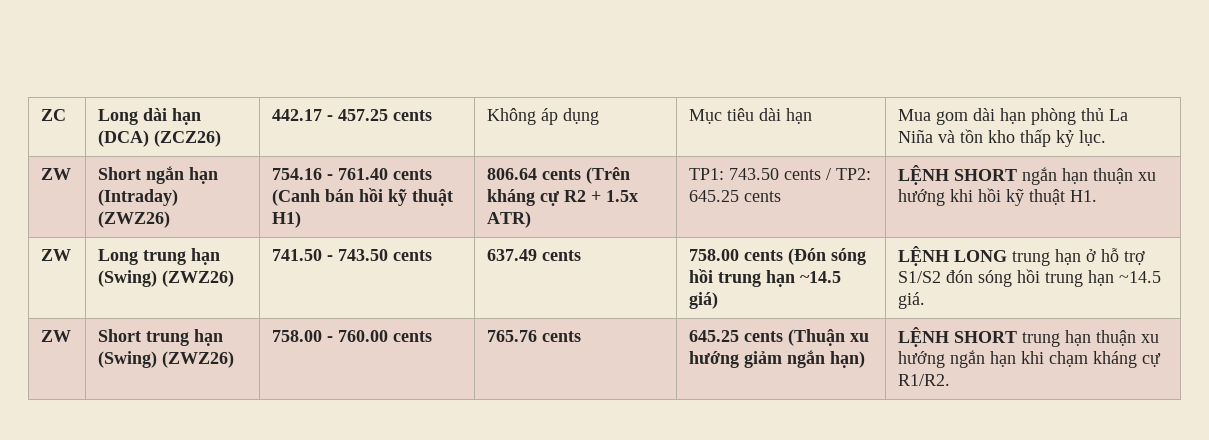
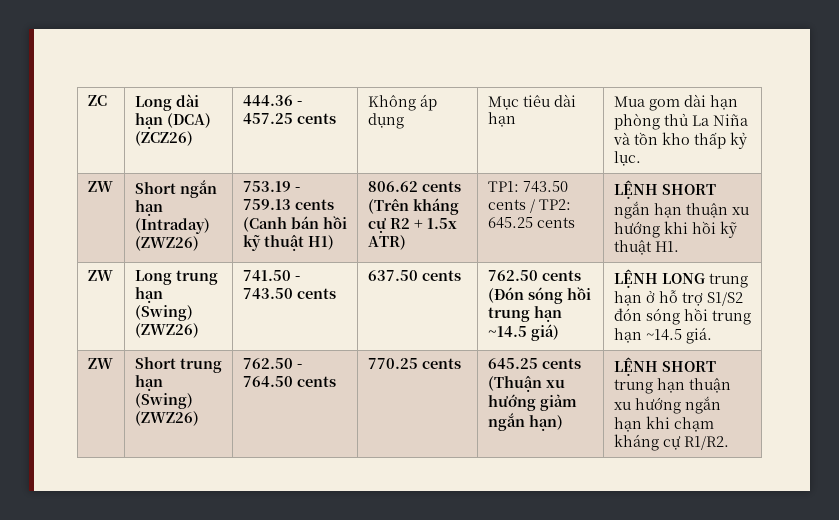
- ZC | Long dài hạn (DCA) (ZCZ26) | 442.17 - 457.25 cents | Không áp dụng | Mục tiêu dài hạn | Mua gom dài hạn phòng thủ La Niña và tồn kho thấp kỷ lục.
+ ZC | Long dài hạn (DCA) (ZCZ26) | 444.36 - 457.25 cents | Không áp dụng | Mục tiêu dài hạn | Mua gom dài hạn phòng thủ La Niña và tồn kho thấp kỷ lục.
- 754.16 - 761.40 cents (Canh bán hồi kỹ thuật H1)
+ 753.19 - 759.13 cents (Canh bán hồi kỹ thuật H1)
- 806.64 cents (Trên kháng cự R2 + 1.5x ATR)
+ 806.62 cents (Trên kháng cự R2 + 1.5x ATR)
- ZW | Long trung hạn (Swing) (ZWZ26) | 741.50 - 743.50 cents | 637.49 cents | 758.00 cents (Đón sóng hồi trung hạn ~14.5 giá) | LỆNH LONG trung hạn ở hỗ trợ S1/S2 đón sóng hồi trung hạn ~14.5 giá.
+ ZW | Long trung hạn (Swing) (ZWZ26) | 741.50 - 743.50 cents | 637.50 cents | 762.50 cents (Đón sóng hồi trung hạn ~14.5 giá) | LỆNH LONG trung hạn ở hỗ trợ S1/S2 đón sóng hồi trung hạn ~14.5 giá.
- ZW | Short trung hạn (Swing) (ZWZ26) | 758.00 - 760.00 cents | 765.76 cents | 645.25 cents (Thuận xu hướng giảm ngắn hạn) | LỆNH SHORT trung hạn thuận xu hướng ngắn hạn khi chạm kháng cự R1/R2.
+ ZW | Short trung hạn (Swing) (ZWZ26) | 762.50 - 764.50 cents | 770.25 cents | 645.25 cents (Thuận xu hướng giảm ngắn hạn) | LỆNH SHORT trung hạn thuận xu hướng ngắn hạn khi chạm kháng cự R1/R2.

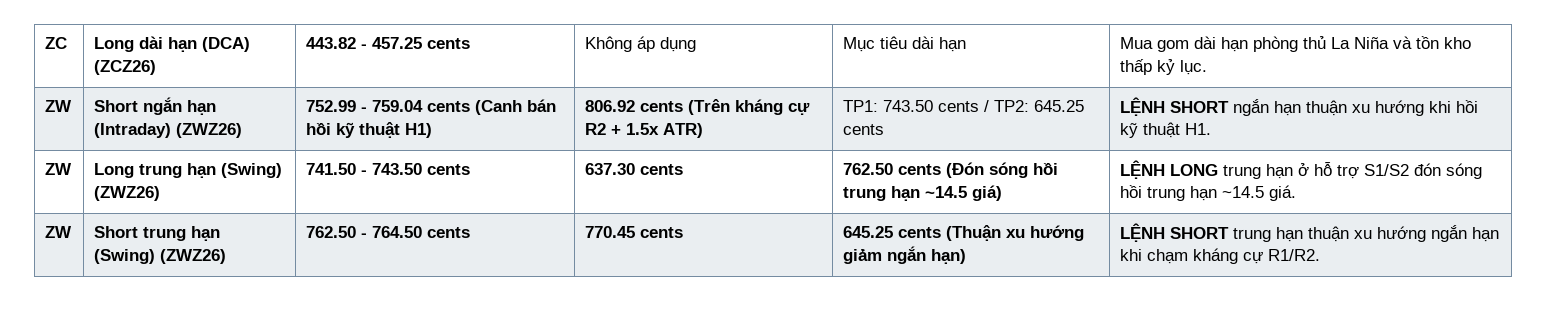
- ZC | Long dài hạn (DCA) (ZCZ26) | 444.36 - 457.25 cents | Không áp dụng | Mục tiêu dài hạn | Mua gom dài hạn phòng thủ La Niña và tồn kho thấp kỷ lục.
+ ZC | Long dài hạn (DCA) (ZCZ26) | 443.82 - 457.25 cents | Không áp dụng | Mục tiêu dài hạn | Mua gom dài hạn phòng thủ La Niña và tồn kho thấp kỷ lục.
- 753.19 - 759.13 cents (Canh bán hồi kỹ thuật H1)
+ 752.99 - 759.04 cents (Canh bán hồi kỹ thuật H1)
- 806.62 cents (Trên kháng cự R2 + 1.5x ATR)
+ 806.92 cents (Trên kháng cự R2 + 1.5x ATR)
- ZW | Long trung hạn (Swing) (ZWZ26) | 741.50 - 743.50 cents | 637.50 cents | 762.50 cents (Đón sóng hồi trung hạn ~14.5 giá) | LỆNH LONG trung hạn ở hỗ trợ S1/S2 đón sóng hồi trung hạn ~14.5 giá.
+ ZW | Long trung hạn (Swing) (ZWZ26) | 741.50 - 743.50 cents | 637.30 cents | 762.50 cents (Đón sóng hồi trung hạn ~14.5 giá) | LỆNH LONG trung hạn ở hỗ trợ S1/S2 đón sóng hồi trung hạn ~14.5 giá.
- ZW | Short trung hạn (Swing) (ZWZ26) | 762.50 - 764.50 cents | 770.25 cents | 645.25 cents (Thuận xu hướng giảm ngắn hạn) | LỆNH SHORT trung hạn thuận xu hướng ngắn hạn khi chạm kháng cự R1/R2.
+ ZW | Short trung hạn (Swing) (ZWZ26) | 762.50 - 764.50 cents | 770.45 cents | 645.25 cents (Thuận xu hướng giảm ngắn hạn) | LỆNH SHORT trung hạn thuận xu hướng ngắn hạn khi chạm kháng cự R1/R2.

